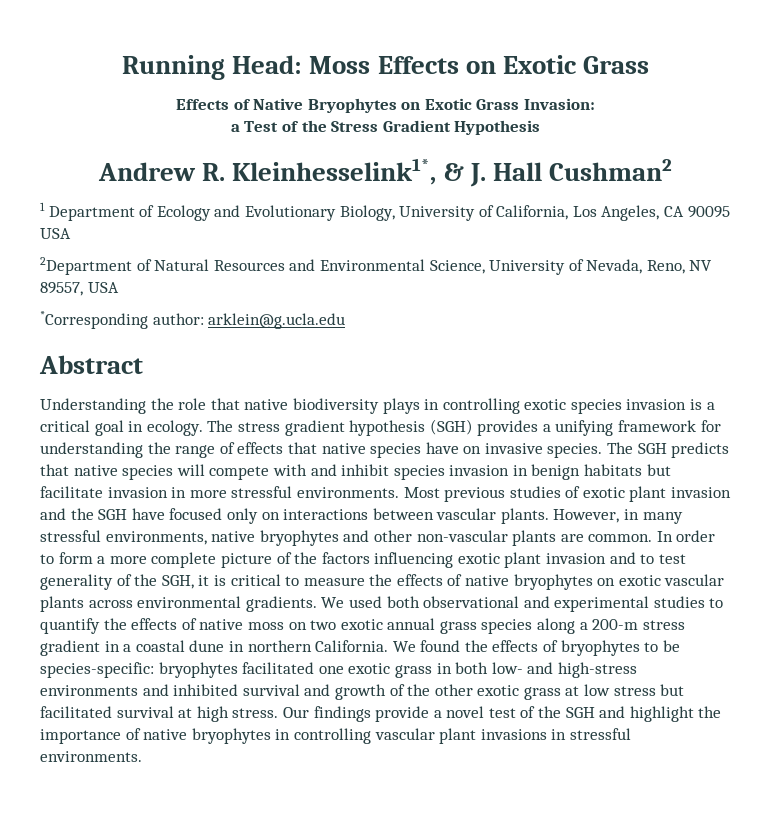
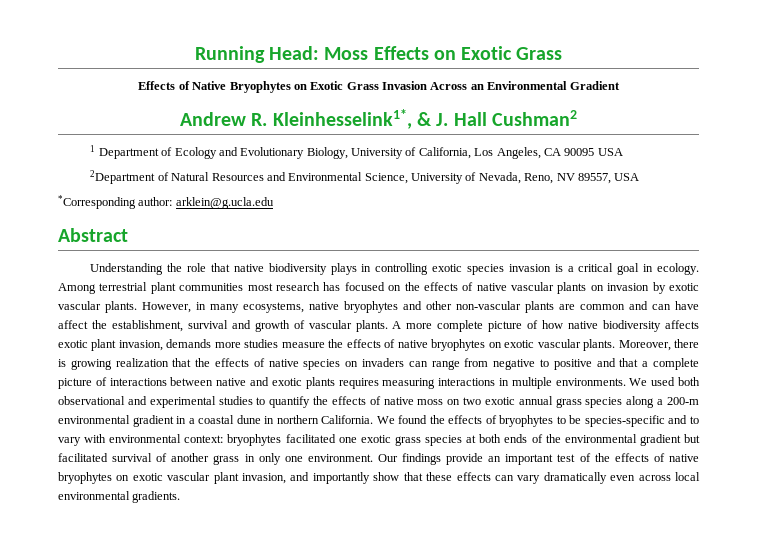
- Effects of Native Bryophytes on Exotic Grass Invasion:
- a Test of the Stress Gradient Hypothesis
+ Effects of Native Bryophytes on Exotic Grass Invasion Across an Environmental Gradient
- The stress gradient hypothesis (SGH) provides a unifying framework for understanding the range of effects that native species have on invasive species. The SGH predicts that native species will compete with and inhibit species invasion in benign habitats but facilitate invasion in more stressful environments. Most previous studies of exotic plant invasion and the SGH have focused only on interactions between vascular plants.
+ Among terrestrial plant communities most research has focused on the effects of native vascular plants on invasion by exotic vascular plants.
- However, in many stressful environments, native bryophytes and other non-vascular plants are common. In order to form a more complete picture of the factors influencing exotic plant invasion and to test generality of the SGH, it is critical to measure the effects of native bryophytes on exotic vascular plants across environmental gradients.
+ However, in many ecosystems, native bryophytes and other non-vascular plants are common and can have affect the establishment, survival and growth of vascular plants. A more complete picture of how native biodiversity affects exotic plant invasion, demands more studies measure the effects of native bryophytes on exotic vascular plants. Moreover, there is growing realization that the effects of native species on invaders can range from negative to positive and that a complete picture of interactions between native and exotic plants requires measuring interactions in multiple environments.
- We used both observational and experimental studies to quantify the effects of native moss on two exotic annual grass species along a 200-m stress gradient in a coastal dune in northern California.
+ We used both observational and experimental studies to quantify the effects of native moss on two exotic annual grass species along a 200-m environmental gradient in a coastal dune in northern California.
- We found the effects of bryophytes to be species-specific: bryophytes facilitated one exotic grass in both low- and high-stress environments and inhibited survival and growth of the other exotic grass at low stress but facilitated survival at high stress.
+ We found the effects of bryophytes to be species-specific and to vary with environmental context: bryophytes facilitated one exotic grass species at both ends of the environmental gradient but facilitated survival of another grass in only one environment.
- Our findings provide a novel test of the SGH and highlight the importance of native bryophytes in controlling vascular plant invasions in stressful environments.
+ Our findings provide an important test of the effects of native bryophytes on exotic vascular plant invasion, and importantly show that these effects can vary dramatically even across local environmental gradients.

